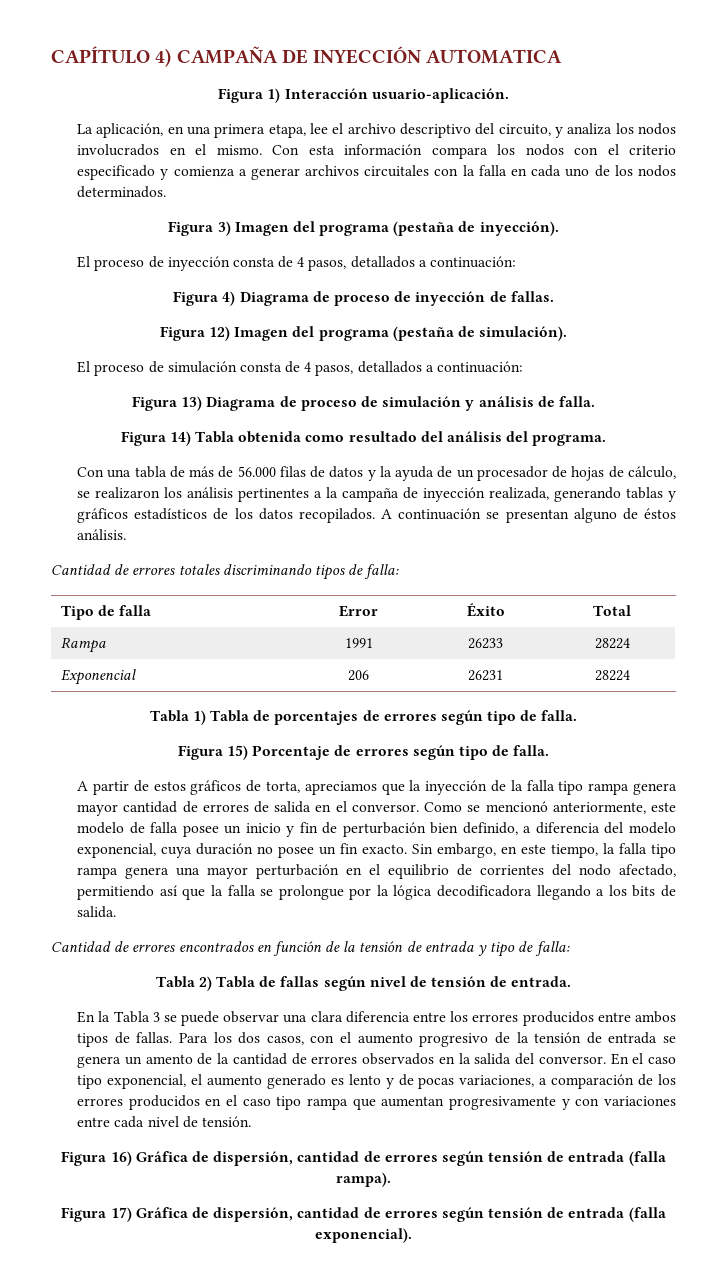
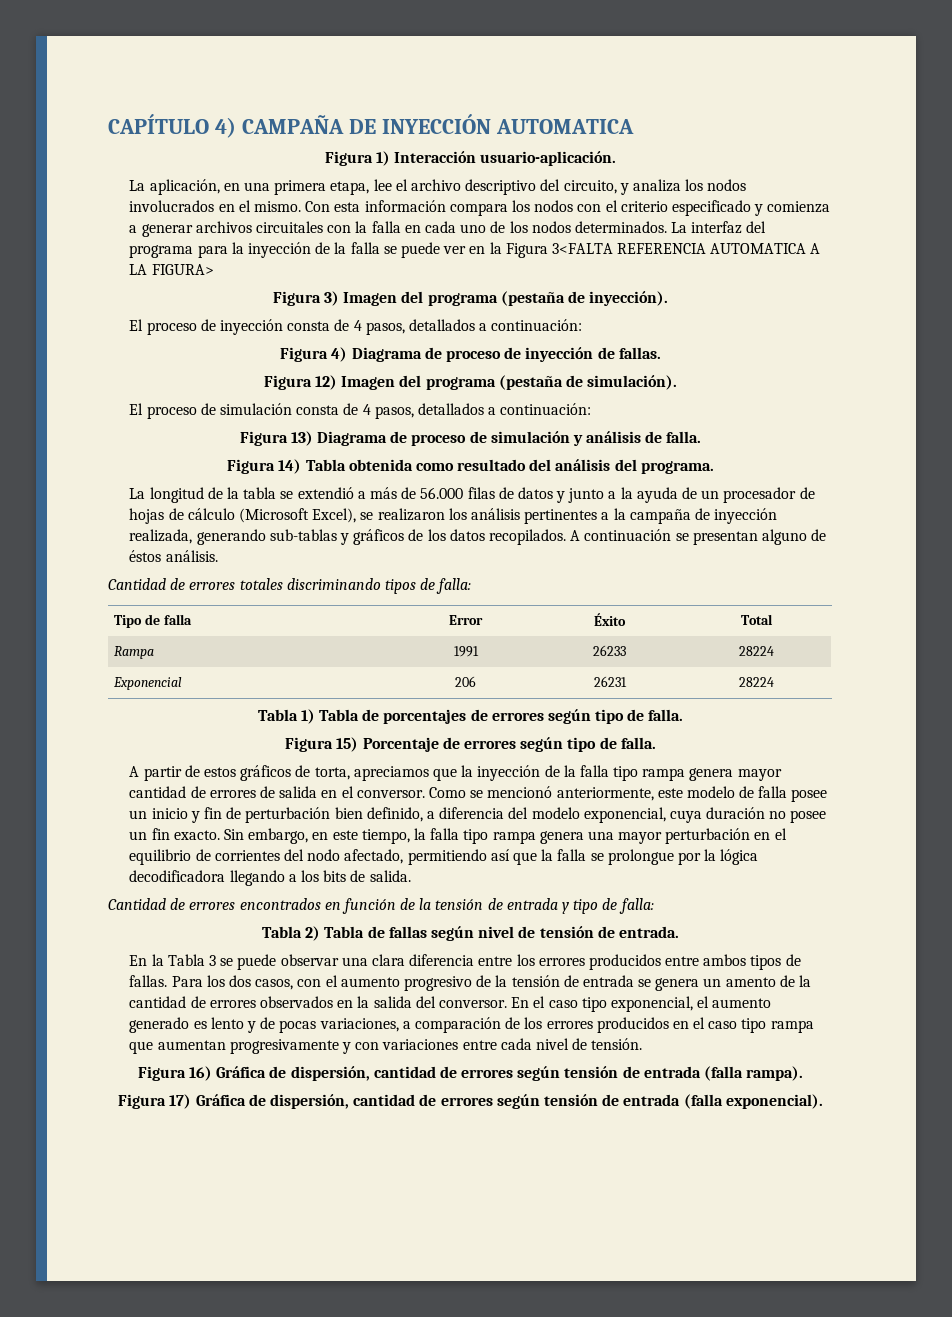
+ La interfaz del programa para la inyección de la falla se puede ver en la Figura 3<FALTA REFERENCIA AUTOMATICA A LA FIGURA>
- Con una tabla de más de 56.000 filas de datos y la ayuda de un procesador de hojas de cálculo, se realizaron los análisis pertinentes a la campaña de inyección realizada, generando tablas y gráficos estadísticos de los datos recopilados.
+ La longitud de la tabla se extendió a más de 56.000 filas de datos y junto a la ayuda de un procesador de hojas de cálculo (Microsoft Excel), se realizaron los análisis pertinentes a la campaña de inyección realizada, generando sub-tablas y gráficos de los datos recopilados.

